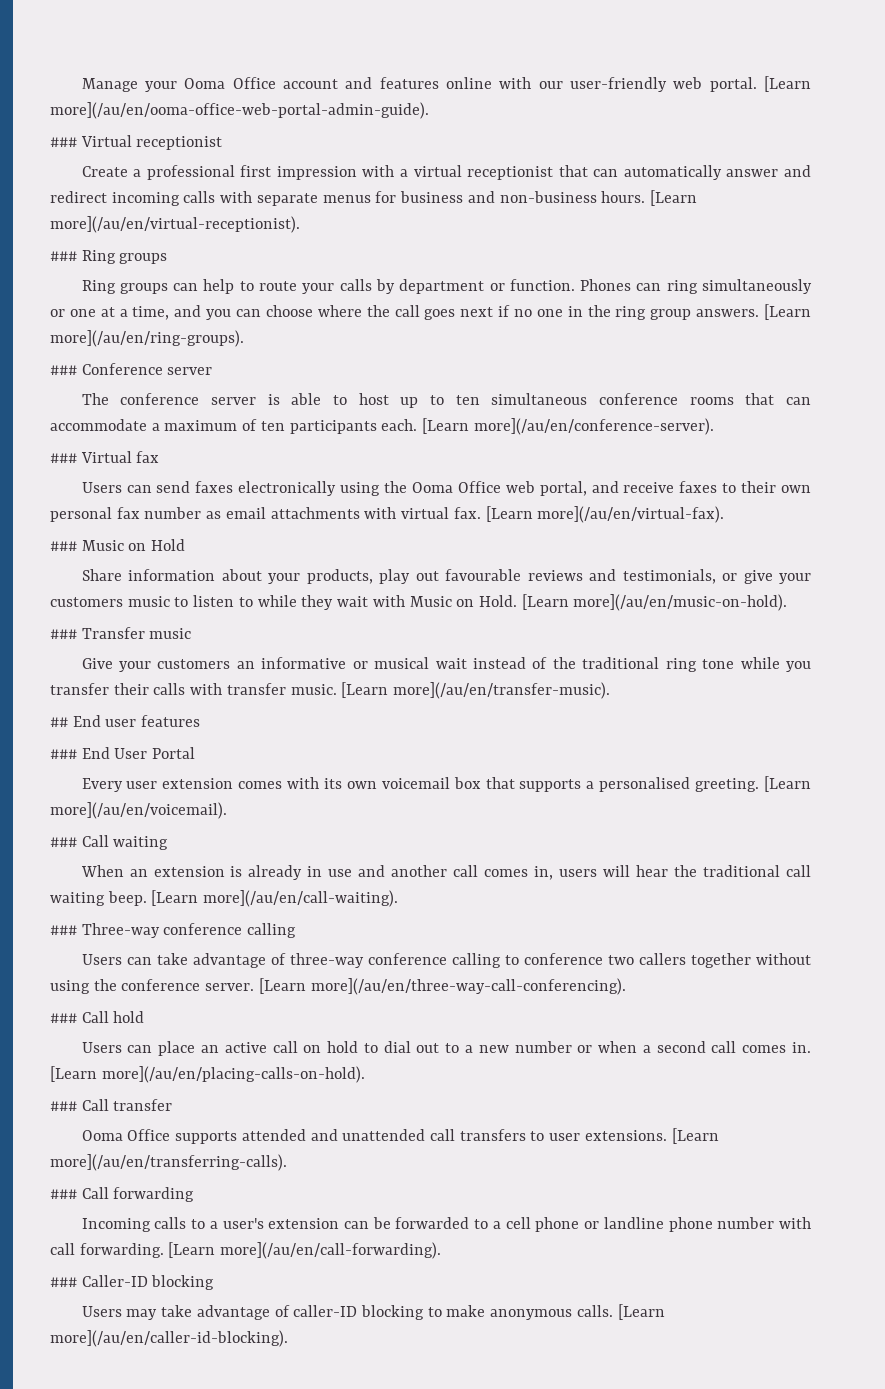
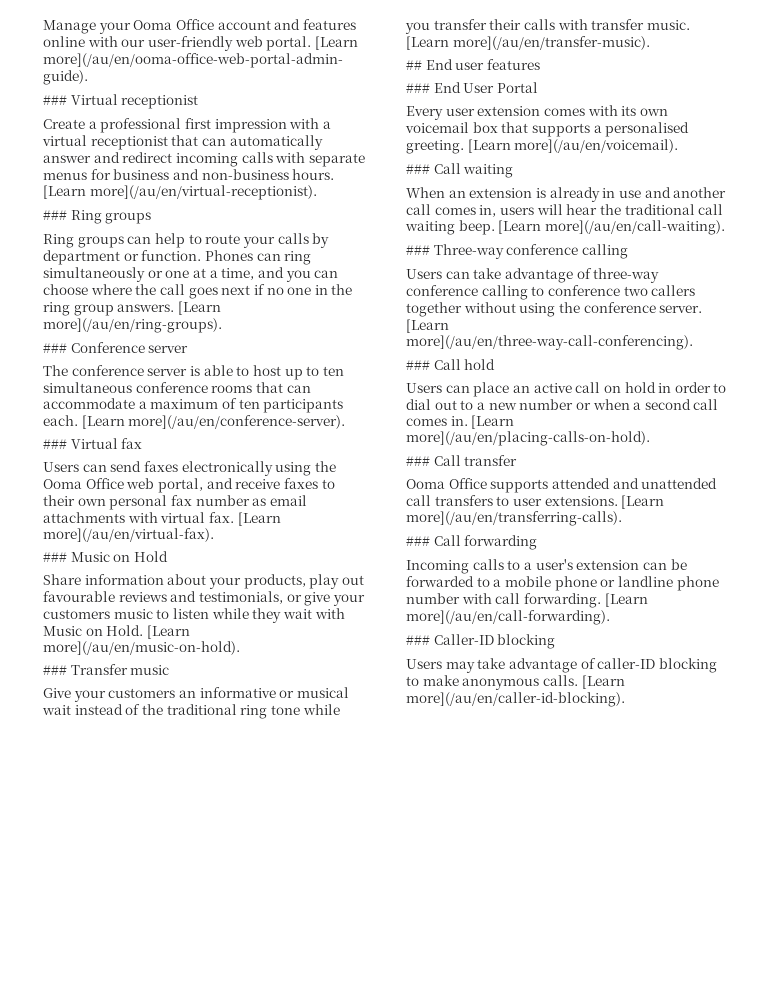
- Share information about your products, play out favourable reviews and testimonials, or give your customers music to listen to while they wait with Music on Hold.
+ Share information about your products, play out favourable reviews and testimonials, or give your customers music to listen while they wait with Music on Hold.
- Users can place an active call on hold to dial out to a new number or when a second call comes in.
+ Users can place an active call on hold in order to dial out to a new number or when a second call comes in.
- Incoming calls to a user's extension can be forwarded to a cell phone or landline phone number with call forwarding.
+ Incoming calls to a user's extension can be forwarded to a mobile phone or landline phone number with call forwarding.

